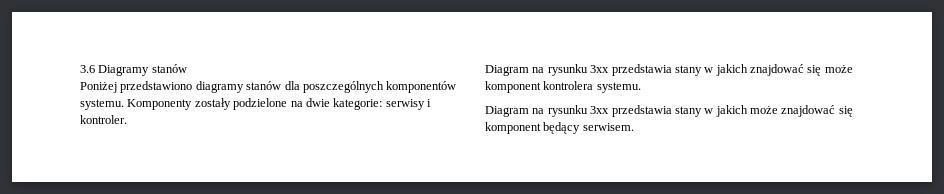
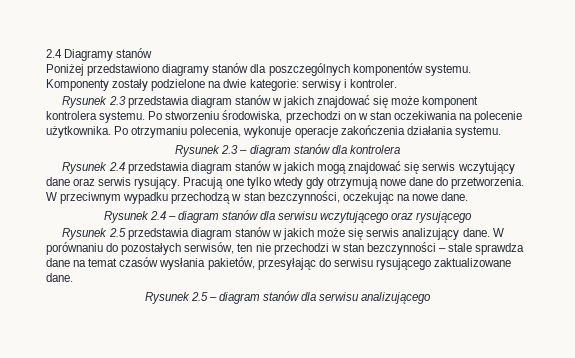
- 3.6 Diagramy stanów
+ 2.4 Diagramy stanów
- Diagram na rysunku 3xx przedstawia stany w jakich znajdować się może komponent kontrolera systemu.
- Diagram na rysunku 3xx przedstawia stany w jakich może znajdować się komponent będący serwisem.
+ Rysunek 2.3 przedstawia diagram stanów w jakich znajdować się może komponent kontrolera systemu. Po stworzeniu środowiska, przechodzi on w stan oczekiwania na polecenie użytkownika. Po otrzymaniu polecenia, wykonuje operacje zakończenia działania systemu.
+ Rysunek 2.3 – diagram stanów dla kontrolera
+ Rysunek 2.4 przedstawia diagram stanów w jakich mogą znajdować się serwis wczytujący dane oraz serwis rysujący. Pracują one tylko wtedy gdy otrzymują nowe dane do przetworzenia. W przeciwnym wypadku przechodzą w stan bezczynności, oczekując na nowe dane.
+ Rysunek 2.4 – diagram stanów dla serwisu wczytującego oraz rysującego
+ Rysunek 2.5 przedstawia diagram stanów w jakich może się serwis analizujący dane. W porównaniu do pozostałych serwisów, ten nie przechodzi w stan bezczynności – stale sprawdza dane na temat czasów wysłania pakietów, przesyłając do serwisu rysującego zaktualizowane dane.
+ Rysunek 2.5 – diagram stanów dla serwisu analizującego

